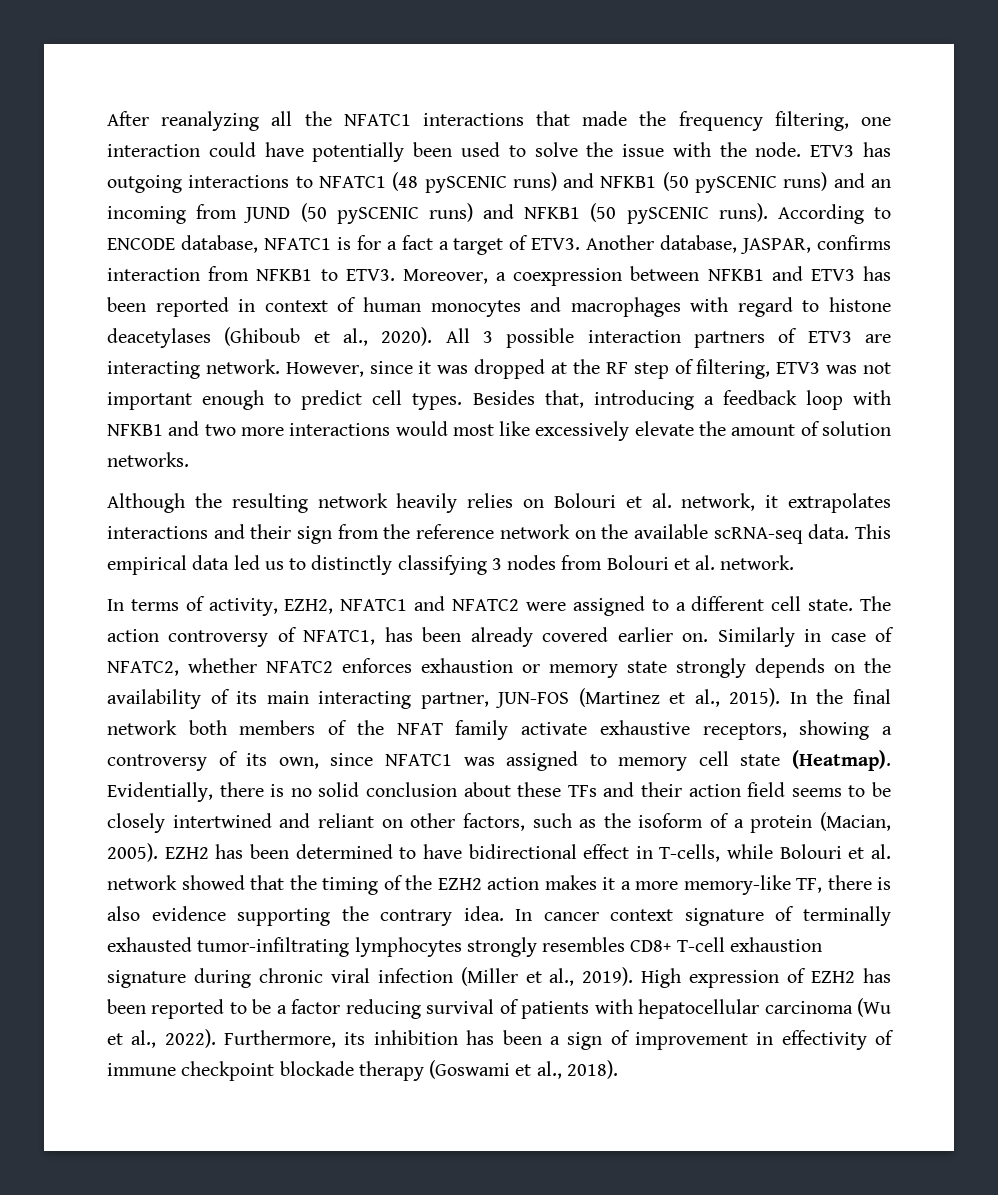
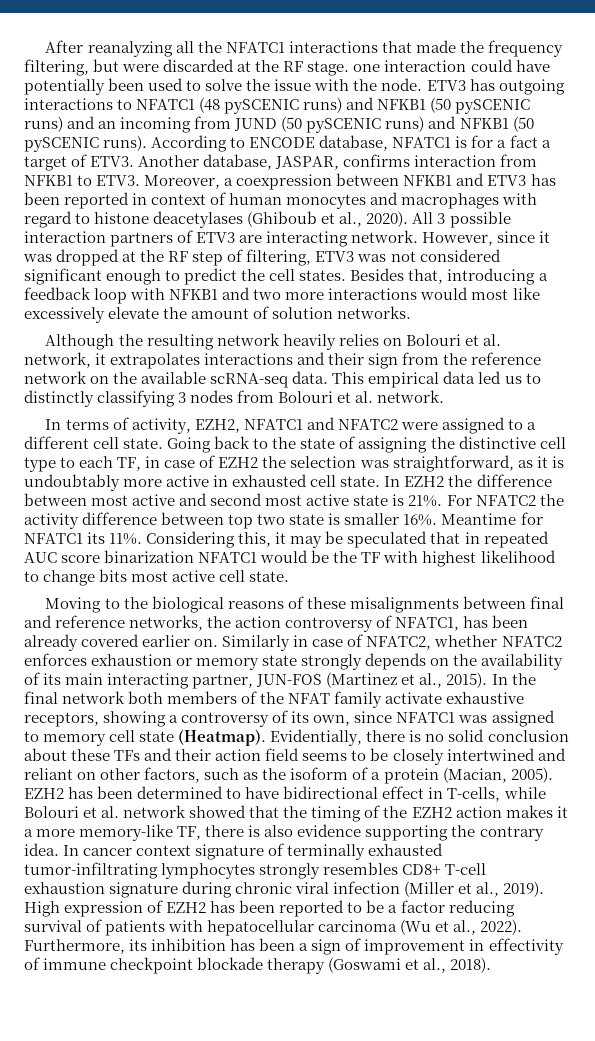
- After reanalyzing all the NFATC1 interactions that made the frequency filtering, one interaction could have potentially been used to solve the issue with the node.
+ After reanalyzing all the NFATC1 interactions that made the frequency filtering, but were discarded at the RF stage. one interaction could have potentially been used to solve the issue with the node.
- However, since it was dropped at the RF step of filtering, ETV3 was not important enough to predict cell types.
+ However, since it was dropped at the RF step of filtering, ETV3 was not considered significant enough to predict the cell states.
- The action controversy of NFATC1, has been already covered earlier on.
+ Going back to the state of assigning the distinctive cell type to each TF, in case of EZH2 the selection was straightforward, as it is undoubtably more active in exhausted cell state. In EZH2 the difference between most active and second most active state is 21%. For NFATC2 the activity difference between top two state is smaller 16%. Meantime for NFATC1 its 11%. Considering this, it may be speculated that in repeated AUC score binarization NFATC1 would be the TF with highest likelihood to change bits most active cell state.
+ Moving to the biological reasons of these misalignments between final and reference networks, the action controversy of NFATC1, has been already covered earlier on.

